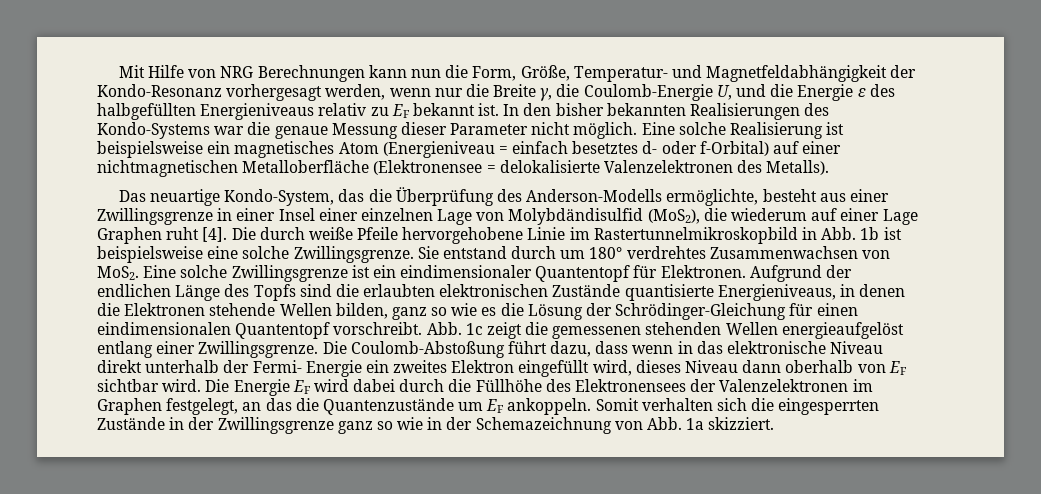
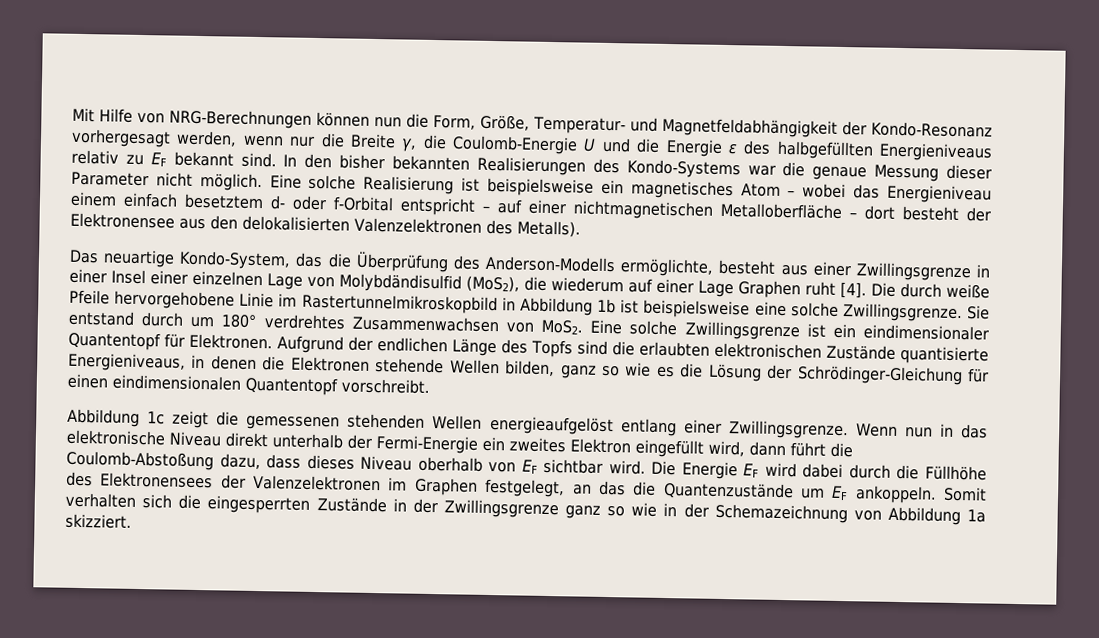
- Mit Hilfe von NRG Berechnungen kann nun die Form, Größe, Temperatur- und Magnetfeldabhängigkeit der Kondo-Resonanz vorhergesagt werden, wenn nur die Breite γ, die Coulomb-Energie U, und die Energie ε des halbgefüllten Energieniveaus relativ zu EF bekannt ist.
+ Mit Hilfe von NRG-Berechnungen können nun die Form, Größe, Temperatur- und Magnetfeldabhängigkeit der Kondo-Resonanz vorhergesagt werden, wenn nur die Breite γ, die Coulomb-Energie U und die Energie ε des halbgefüllten Energieniveaus relativ zu EF bekannt sind.
- Eine solche Realisierung ist beispielsweise ein magnetisches Atom (Energieniveau = einfach besetztes d- oder f-Orbital) auf einer nichtmagnetischen Metalloberfläche (Elektronensee = delokalisierte Valenzelektronen des Metalls).
+ Eine solche Realisierung ist beispielsweise ein magnetisches Atom – wobei das Energieniveau einem einfach besetztem d- oder f-Orbital entspricht – auf einer nichtmagnetischen Metalloberfläche – dort besteht der Elektronensee aus den delokalisierten Valenzelektronen des Metalls).
- Die durch weiße Pfeile hervorgehobene Linie im Rastertunnelmikroskopbild in Abb. 1b ist beispielsweise eine solche Zwillingsgrenze.
+ Die durch weiße Pfeile hervorgehobene Linie im Rastertunnelmikroskopbild in Abbildung 1b ist beispielsweise eine solche Zwillingsgrenze.
- Aufgrund der endlichen Länge des Topfs sind die erlaubten elektronischen Zustände quantisierte Energieniveaus, in denen die Elektronen stehende Wellen bilden, ganz so wie es die Lösung der Schrödinger-Gleichung für einen eindimensionalen Quantentopf vorschreibt. Abb. 1c zeigt die gemessenen stehenden Wellen energieaufgelöst entlang einer Zwillingsgrenze.
+ Aufgrund der endlichen Länge des Topfs sind die erlaubten elektronischen Zustände quantisierte Energieniveaus, in denen die Elektronen stehende Wellen bilden, ganz so wie es die Lösung der Schrödinger-Gleichung für einen eindimensionalen Quantentopf vorschreibt.
+ Abbildung 1c zeigt die gemessenen stehenden Wellen energieaufgelöst entlang einer Zwillingsgrenze.
- Die Coulomb-Abstoßung führt dazu, dass wenn in das elektronische Niveau direkt unterhalb der Fermi- Energie ein zweites Elektron eingefüllt wird, dieses Niveau dann oberhalb von EF sichtbar wird.
+ Wenn nun in das elektronische Niveau direkt unterhalb der Fermi-Energie ein zweites Elektron eingefüllt wird, dann führt die Coulomb-Abstoßung dazu, dass dieses Niveau oberhalb von EF sichtbar wird.
- Somit verhalten sich die eingesperrten Zustände in der Zwillingsgrenze ganz so wie in der Schemazeichnung von Abb. 1a skizziert.
+ Somit verhalten sich die eingesperrten Zustände in der Zwillingsgrenze ganz so wie in der Schemazeichnung von Abbildung 1a skizziert.

